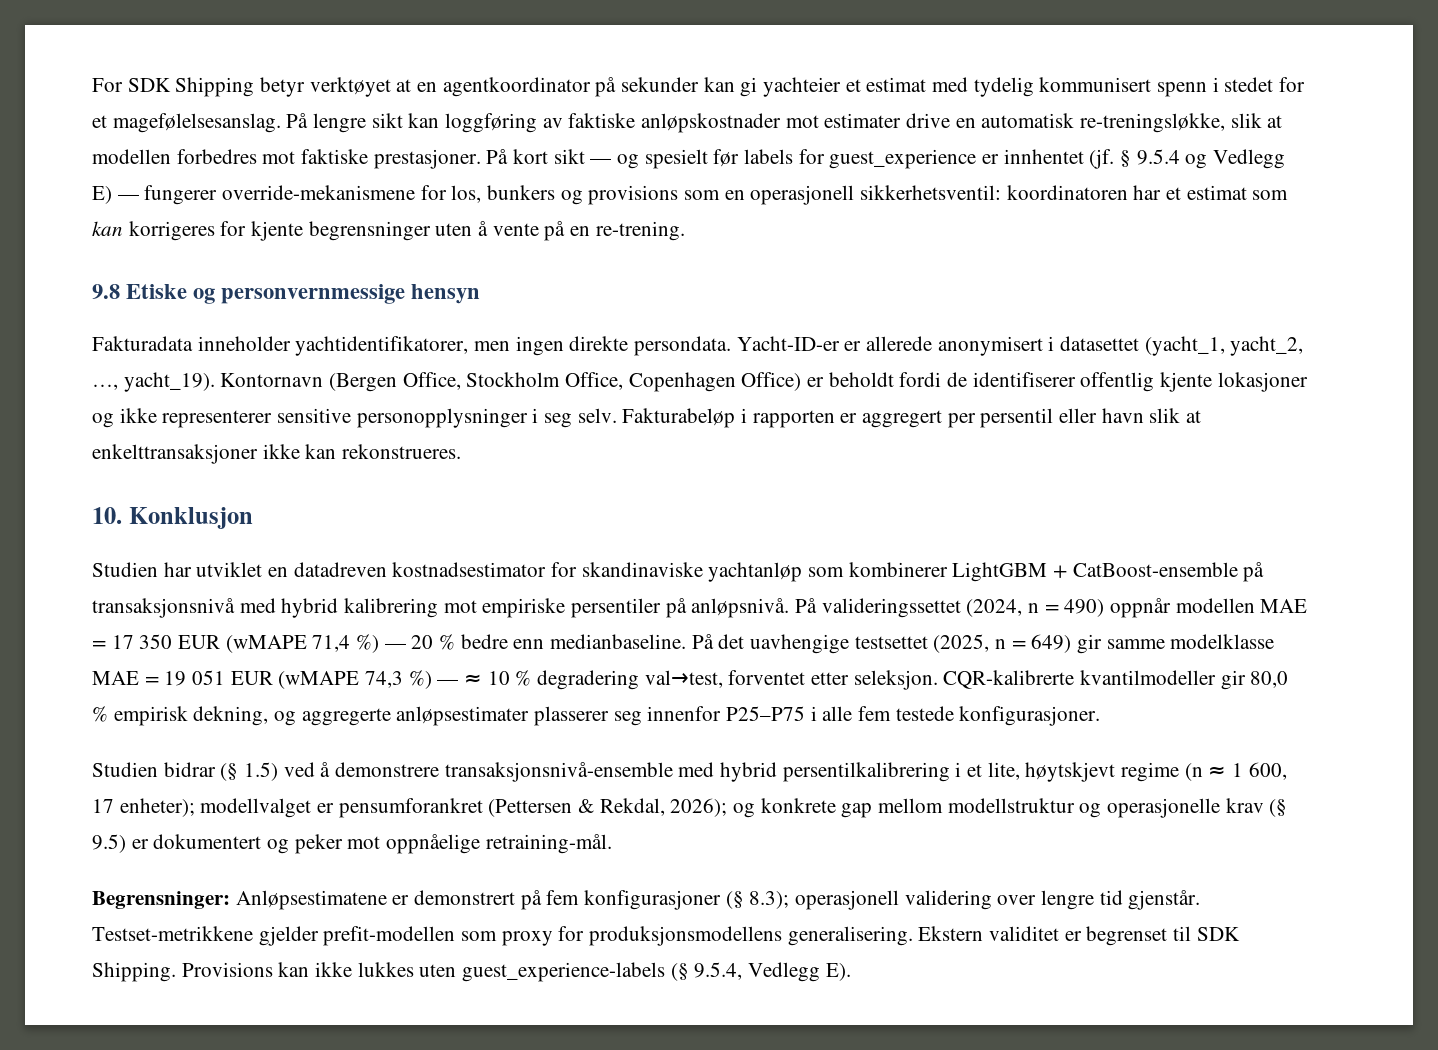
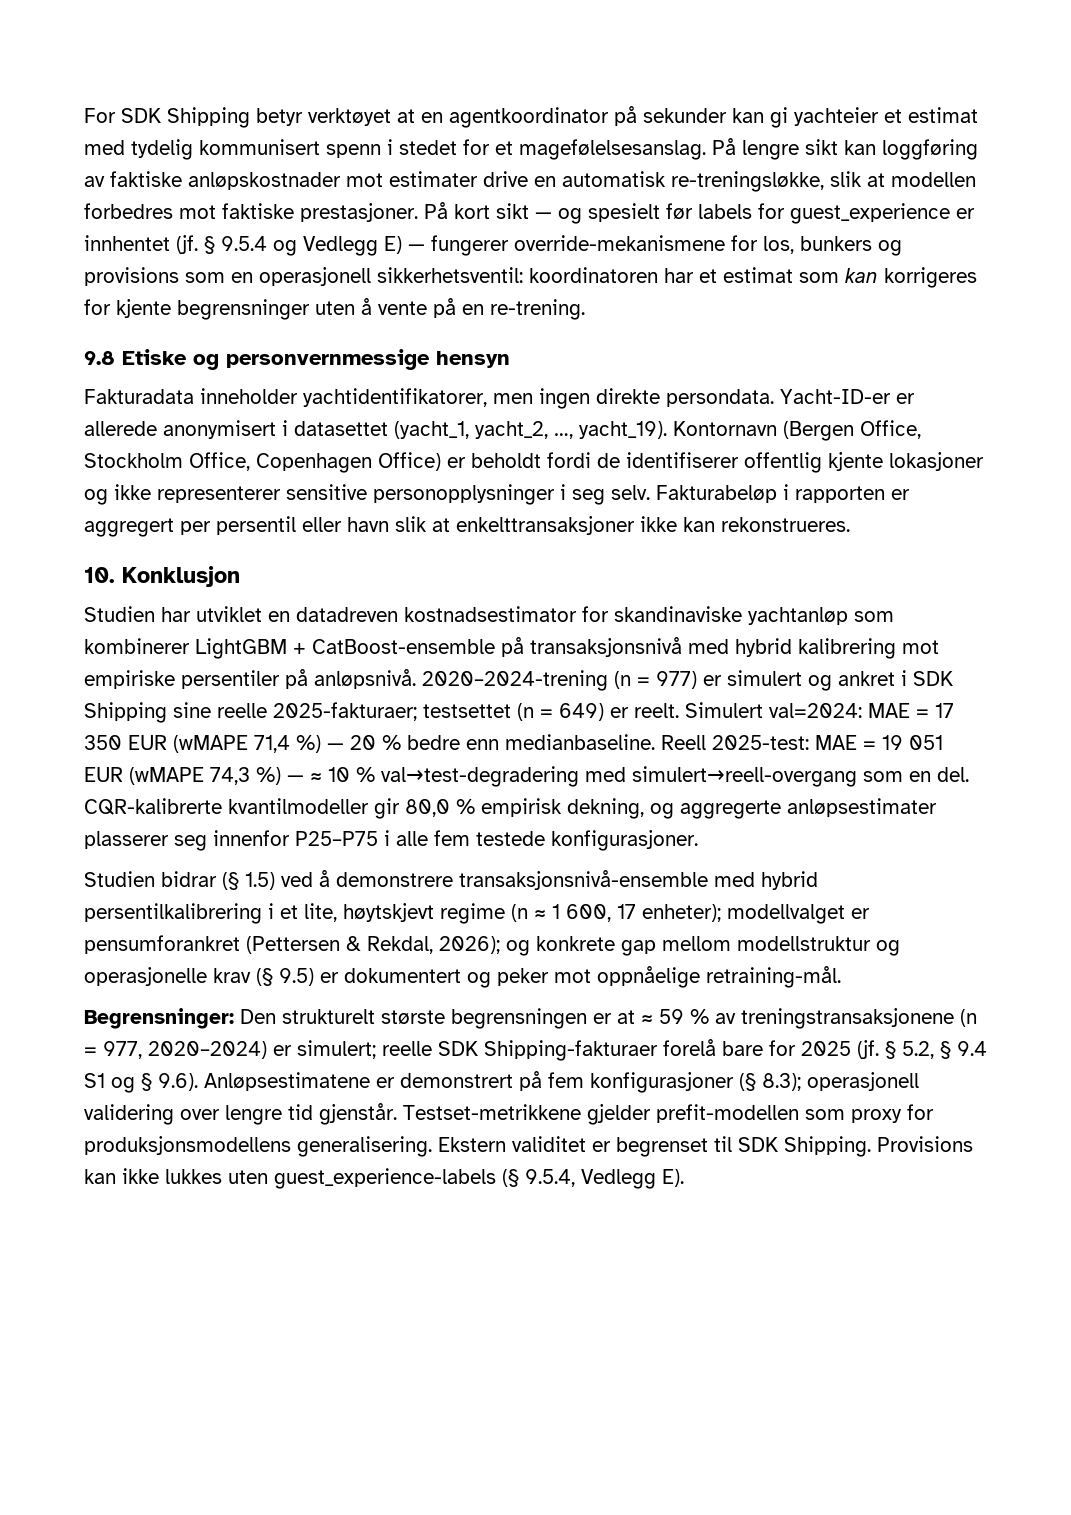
- På valideringssettet (2024, n = 490) oppnår modellen MAE = 17 350 EUR (wMAPE 71,4 %) — 20 % bedre enn medianbaseline.
+ 2020–2024-trening (n = 977) er simulert og ankret i SDK Shipping sine reelle 2025-fakturaer; testsettet (n = 649) er reelt. Simulert val=2024: MAE = 17 350 EUR (wMAPE 71,4 %) — 20 % bedre enn medianbaseline.
- På det uavhengige testsettet (2025, n = 649) gir samme modelklasse MAE = 19 051 EUR (wMAPE 74,3 %) — ≈ 10 % degradering val→test, forventet etter seleksjon.
+ Reell 2025-test: MAE = 19 051 EUR (wMAPE 74,3 %) — ≈ 10 % val→test-degradering med simulert→reell-overgang som en del.
- Begrensninger: Anløpsestimatene er demonstrert på fem konfigurasjoner (§ 8.3); operasjonell validering over lengre tid gjenstår.
+ Begrensninger: Den strukturelt største begrensningen er at ≈ 59 % av treningstransaksjonene (n = 977, 2020–2024) er simulert; reelle SDK Shipping-fakturaer forelå bare for 2025 (jf. § 5.2, § 9.4 S1 og § 9.6). Anløpsestimatene er demonstrert på fem konfigurasjoner (§ 8.3); operasjonell validering over lengre tid gjenstår.

